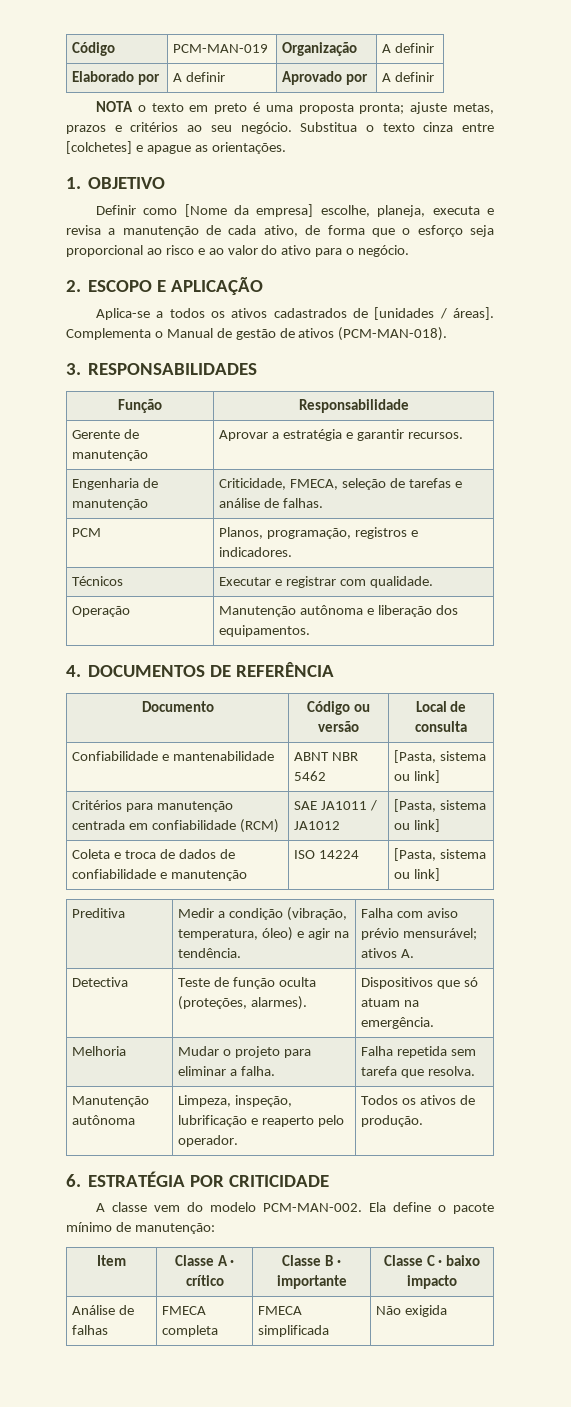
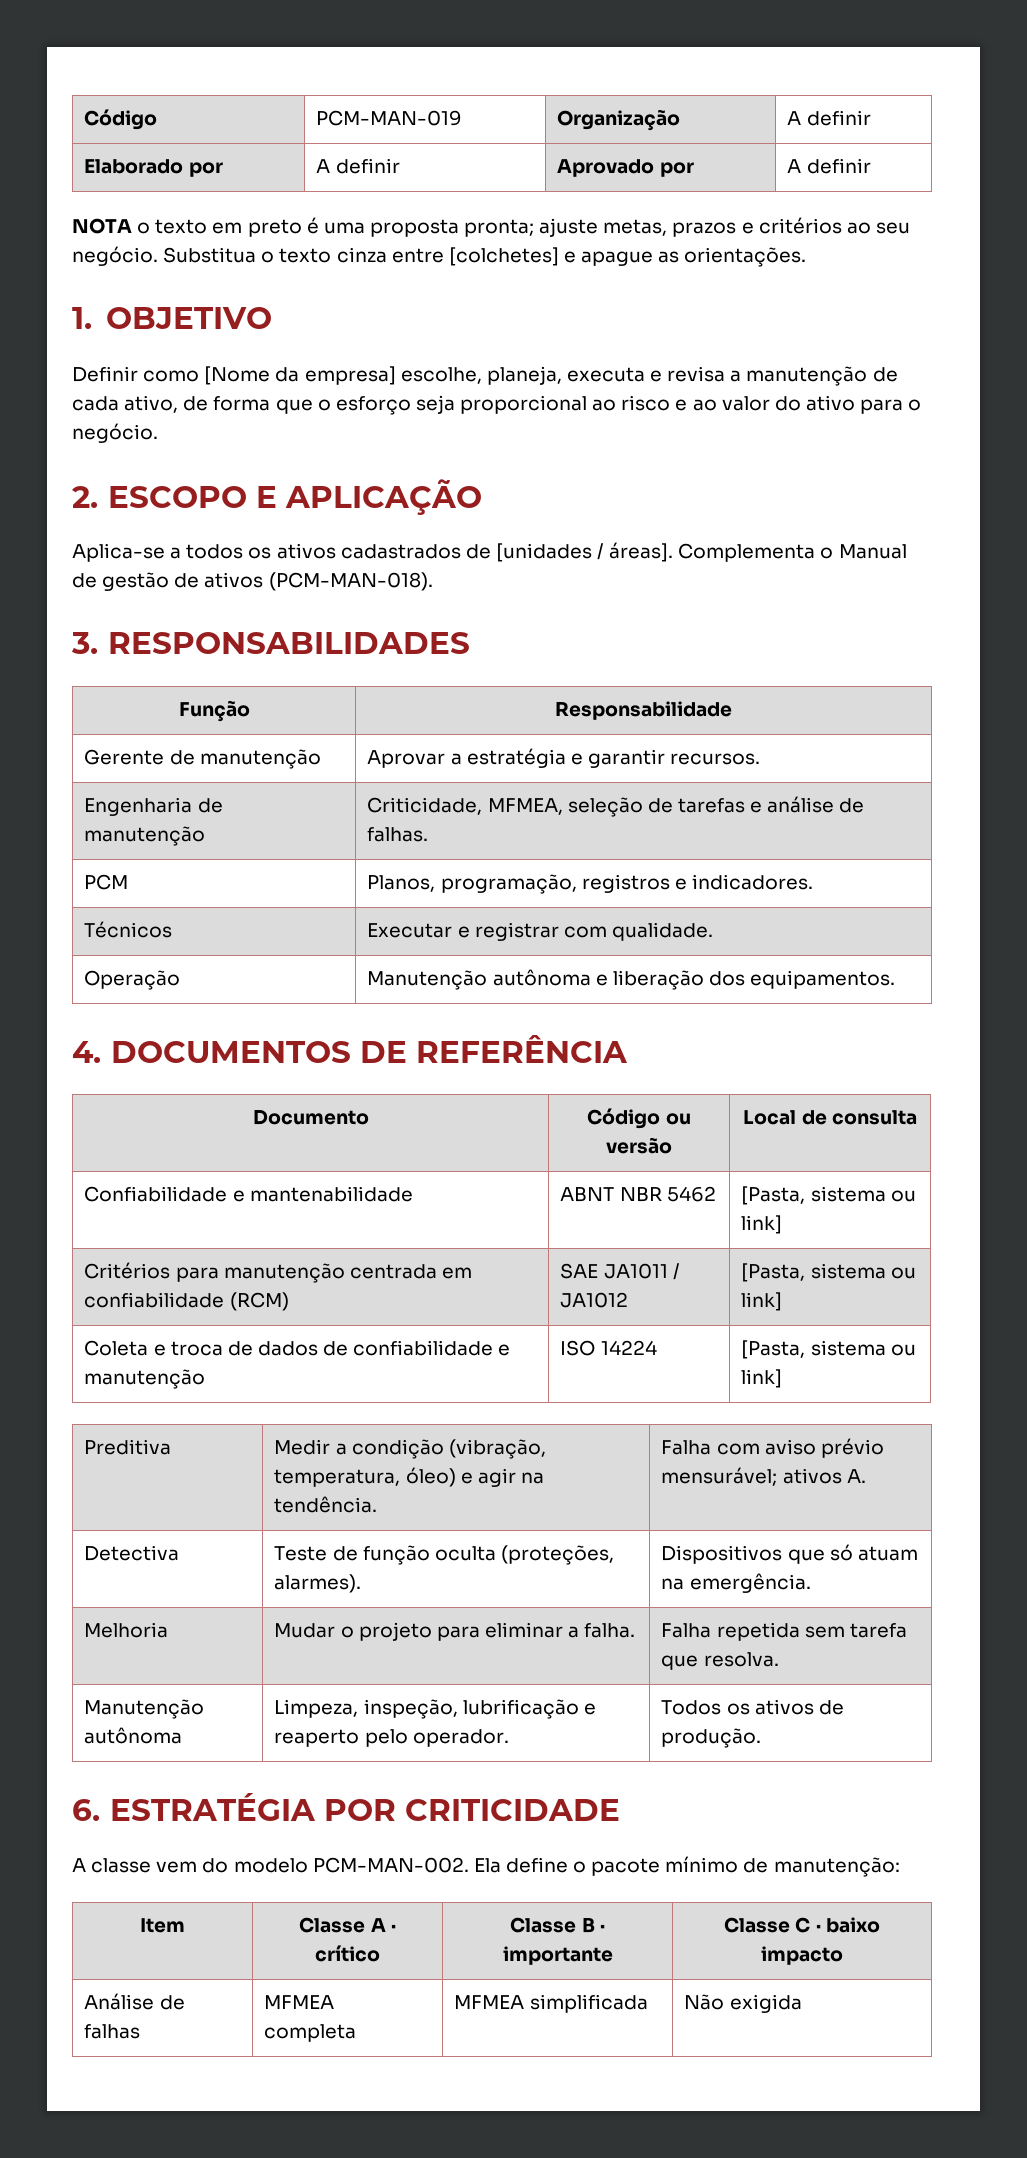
- Engenharia de manutenção | Criticidade, FMECA, seleção de tarefas e análise de falhas.
+ Engenharia de manutenção | Criticidade, MFMEA, seleção de tarefas e análise de falhas.
- Análise de falhas | FMECA completa | FMECA simplificada | Não exigida
+ Análise de falhas | MFMEA completa | MFMEA simplificada | Não exigida

